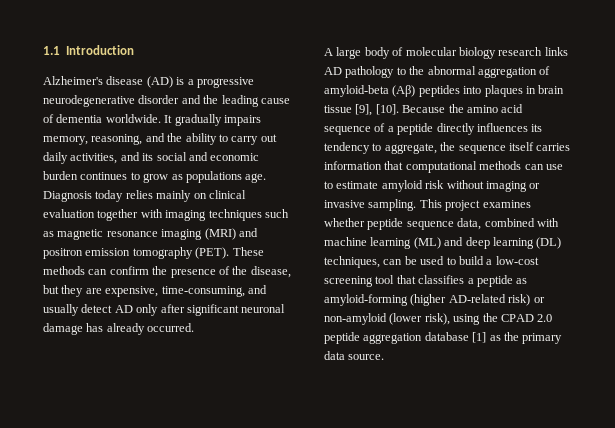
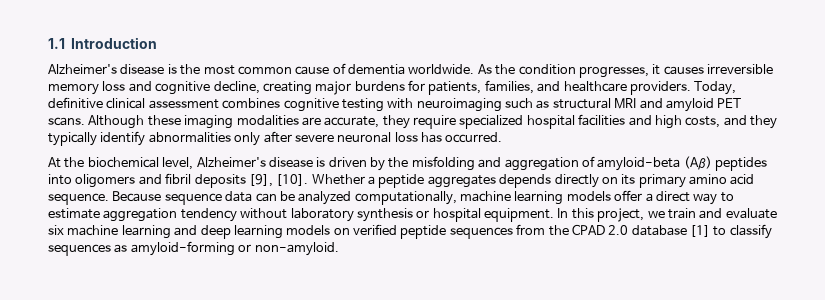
- Alzheimer's disease (AD) is a progressive neurodegenerative disorder and the leading cause of dementia worldwide. It gradually impairs memory, reasoning, and the ability to carry out daily activities, and its social and economic burden continues to grow as populations age. Diagnosis today relies mainly on clinical evaluation together with imaging techniques such as magnetic resonance imaging (MRI) and positron emission tomography (PET). These methods can confirm the presence of the disease, but they are expensive, time-consuming, and usually detect AD only after significant neuronal damage has already occurred.
- A large body of molecular biology research links AD pathology to the abnormal aggregation of amyloid-beta (Aβ) peptides into plaques in brain tissue [9], [10]. Because the amino acid sequence of a peptide directly influences its tendency to aggregate, the sequence itself carries information that computational methods can use to estimate amyloid risk without imaging or invasive sampling. This project examines whether peptide sequence data, combined with machine learning (ML) and deep learning (DL) techniques, can be used to build a low-cost screening tool that classifies a peptide as amyloid-forming (higher AD-related risk) or non-amyloid (lower risk), using the CPAD 2.0 peptide aggregation database [1] as the primary data source.
+ Alzheimer's disease is the most common cause of dementia worldwide. As the condition progresses, it causes irreversible memory loss and cognitive decline, creating major burdens for patients, families, and healthcare providers. Today, definitive clinical assessment combines cognitive testing with neuroimaging such as structural MRI and amyloid PET scans. Although these imaging modalities are accurate, they require specialized hospital facilities and high costs, and they typically identify abnormalities only after severe neuronal loss has occurred.
+ At the biochemical level, Alzheimer's disease is driven by the misfolding and aggregation of amyloid-beta (Aβ) peptides into oligomers and fibril deposits [9], [10]. Whether a peptide aggregates depends directly on its primary amino acid sequence. Because sequence data can be analyzed computationally, machine learning models offer a direct way to estimate aggregation tendency without laboratory synthesis or hospital equipment. In this project, we train and evaluate six machine learning and deep learning models on verified peptide sequences from the CPAD 2.0 database [1] to classify sequences as amyloid-forming or non-amyloid.

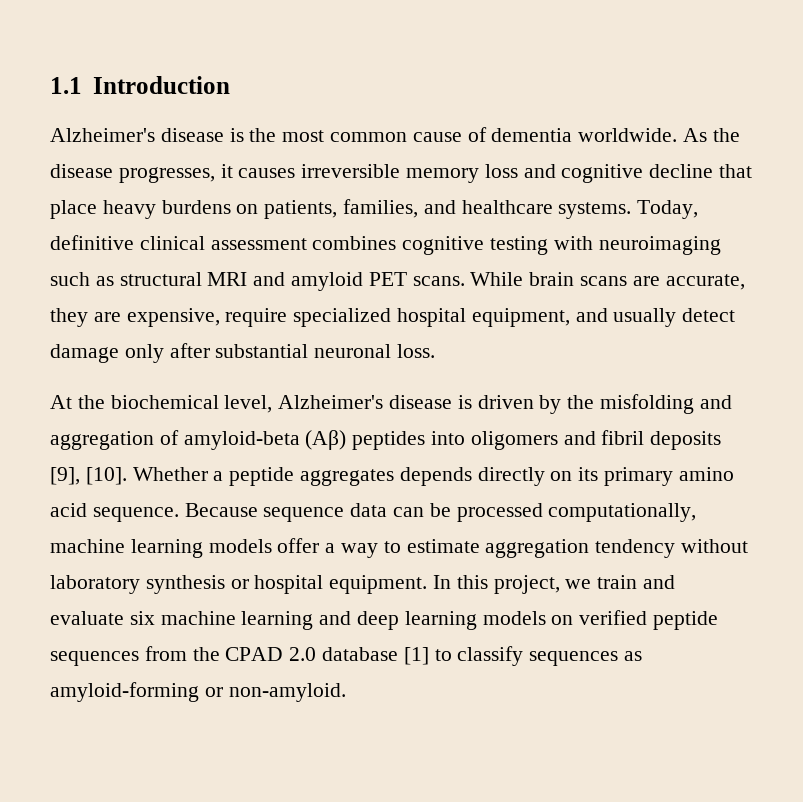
- As the condition progresses, it causes irreversible memory loss and cognitive decline, creating major burdens for patients, families, and healthcare providers.
+ As the disease progresses, it causes irreversible memory loss and cognitive decline that place heavy burdens on patients, families, and healthcare systems.
- Although these imaging modalities are accurate, they require specialized hospital facilities and high costs, and they typically identify abnormalities only after severe neuronal loss has occurred.
+ While brain scans are accurate, they are expensive, require specialized hospital equipment, and usually detect damage only after substantial neuronal loss.
- Because sequence data can be analyzed computationally, machine learning models offer a direct way to estimate aggregation tendency without laboratory synthesis or hospital equipment.
+ Because sequence data can be processed computationally, machine learning models offer a way to estimate aggregation tendency without laboratory synthesis or hospital equipment.

